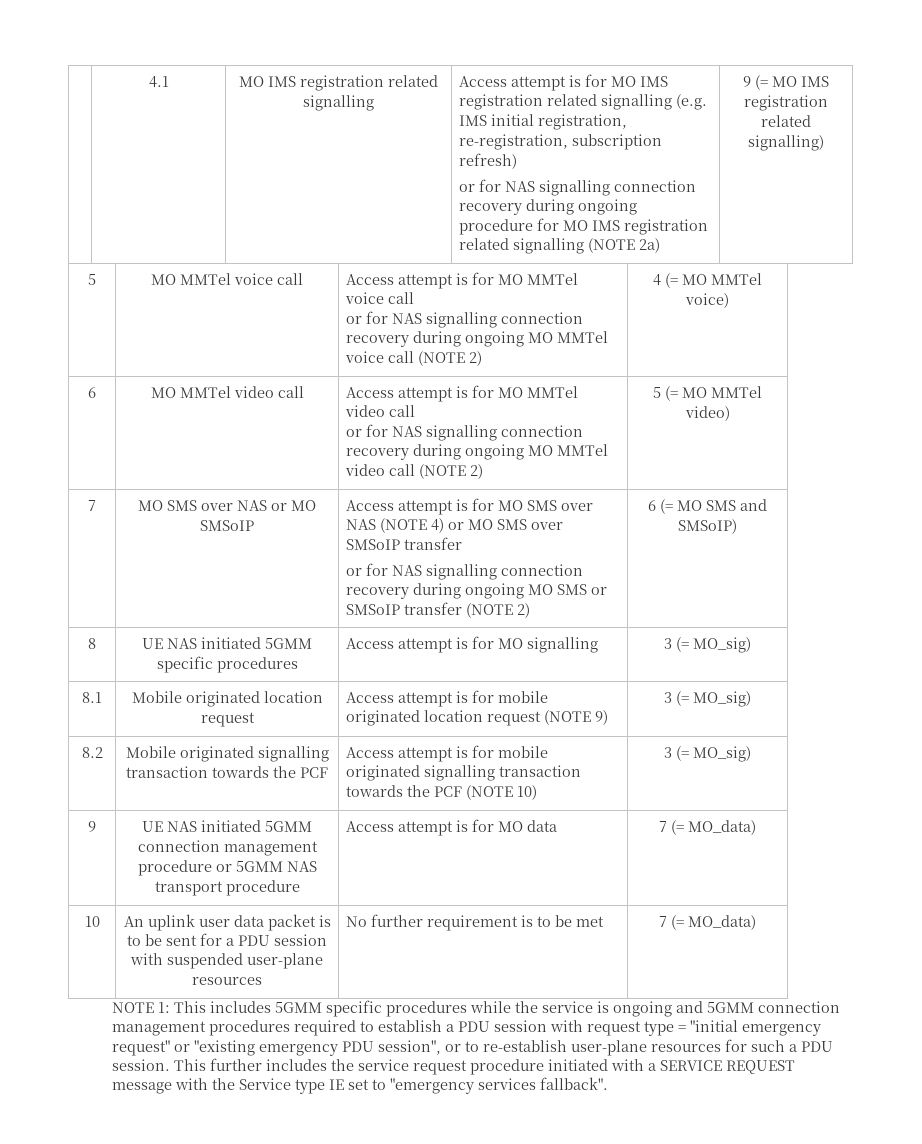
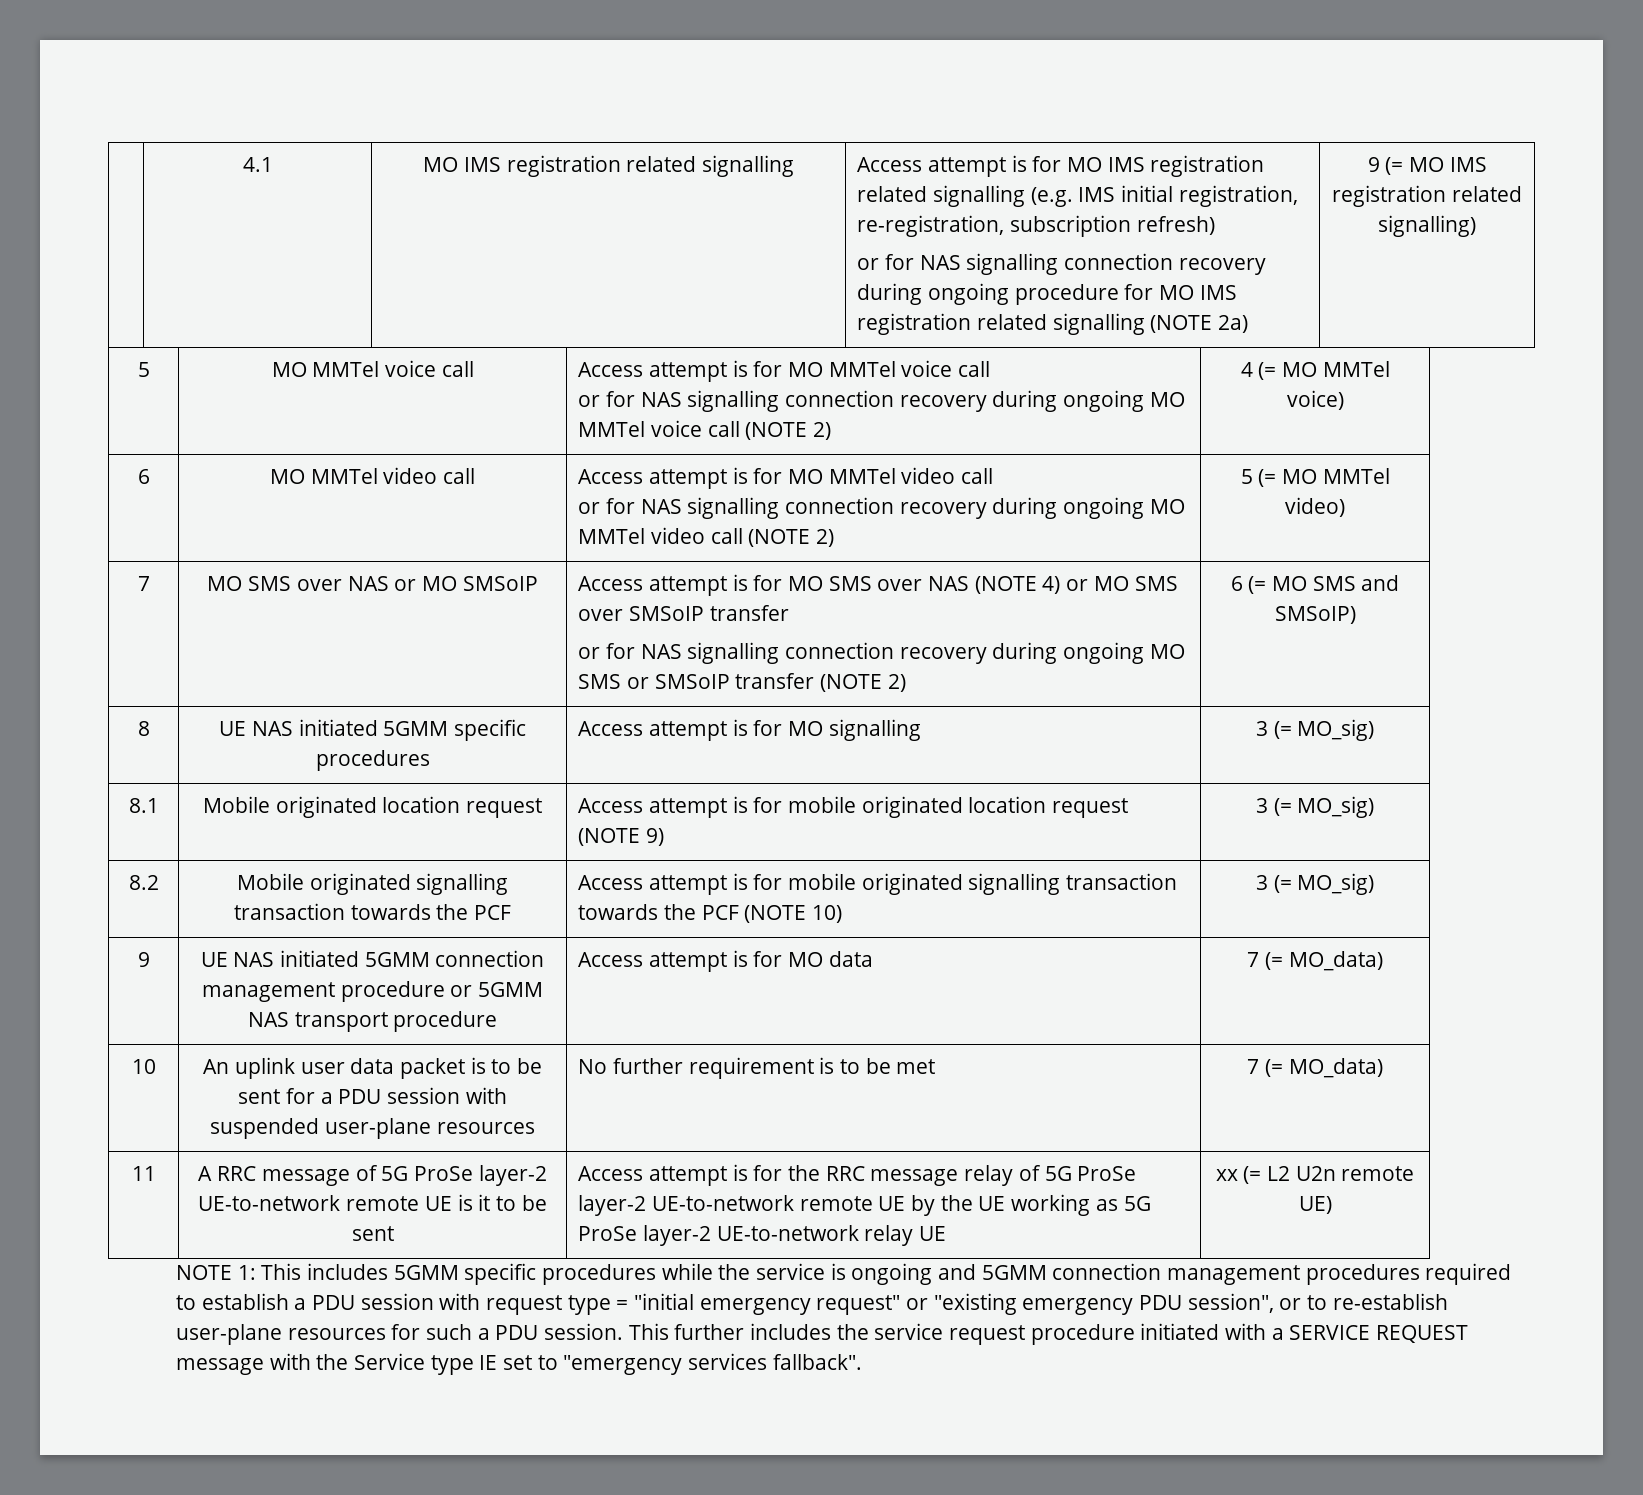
+ 11 | A RRC message of 5G ProSe layer-2 UE-to-network remote UE is it to be sent | Access attempt is for the RRC message relay of 5G ProSe layer-2 UE-to-network remote UE by the UE working as 5G ProSe layer-2 UE-to-network relay UE | xx (= L2 U2n remote UE)

